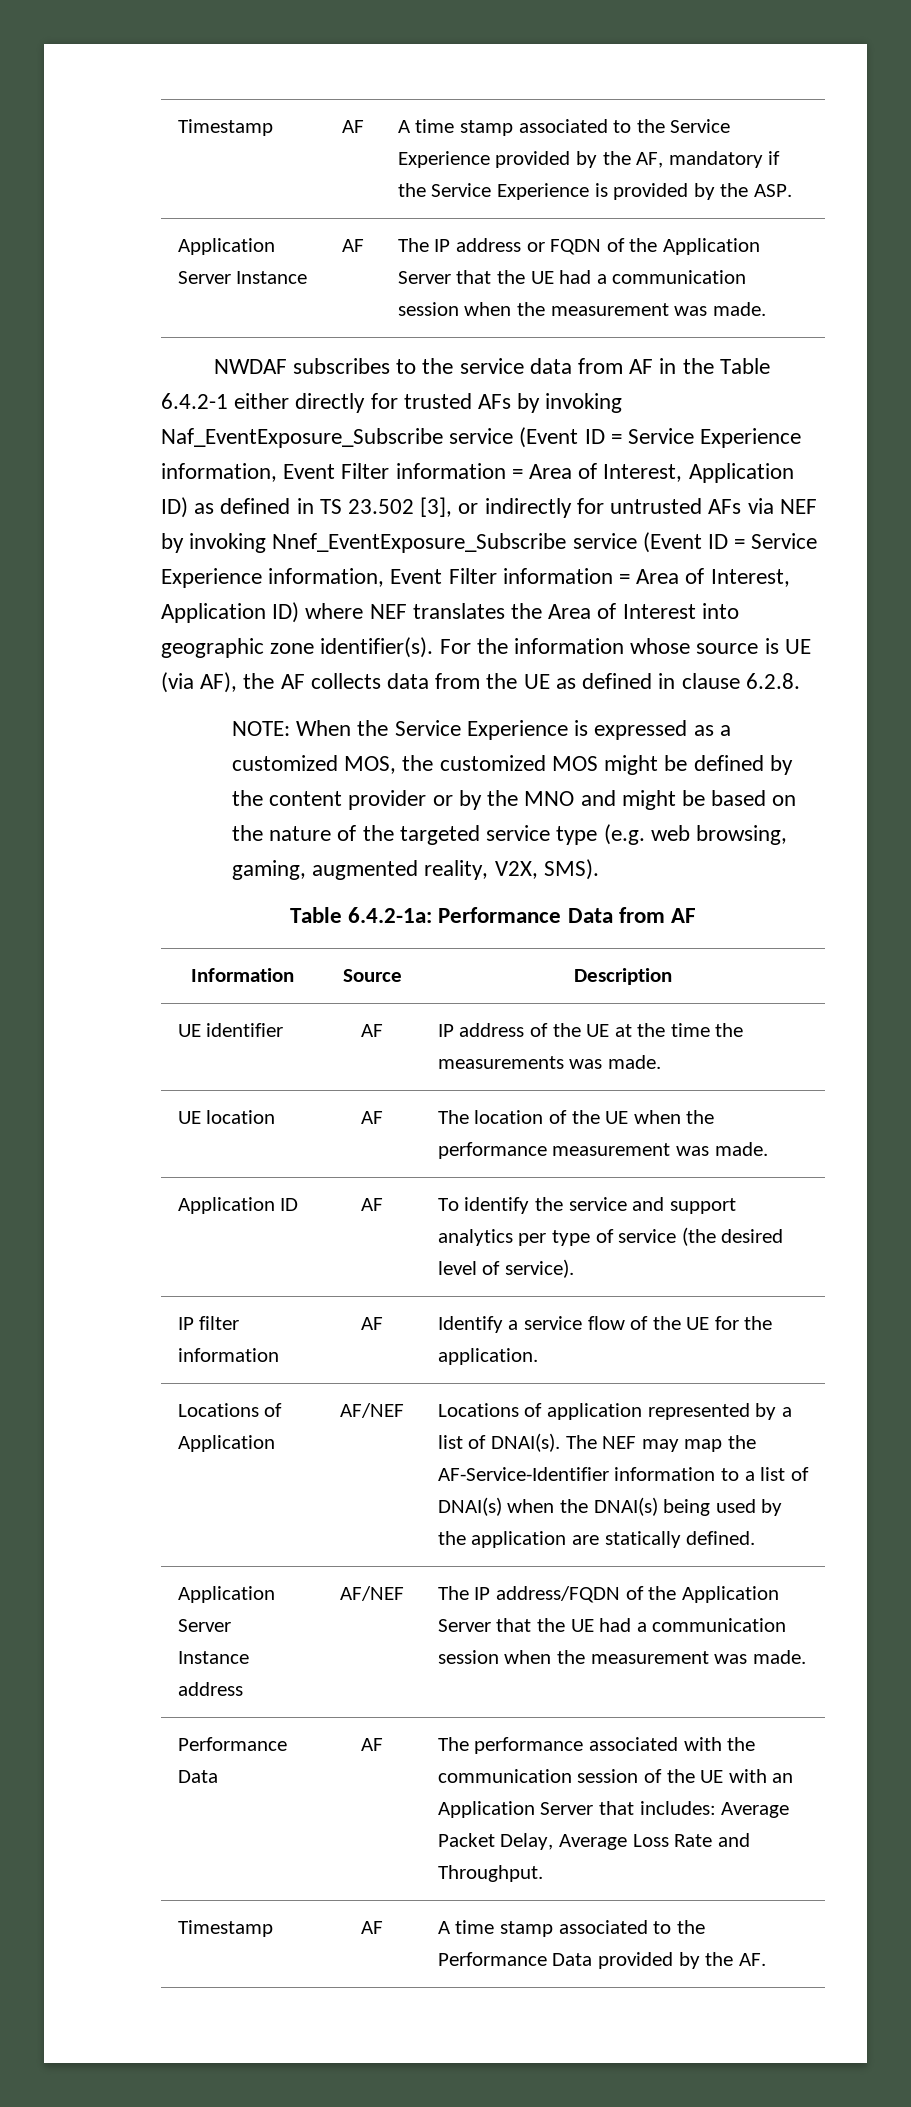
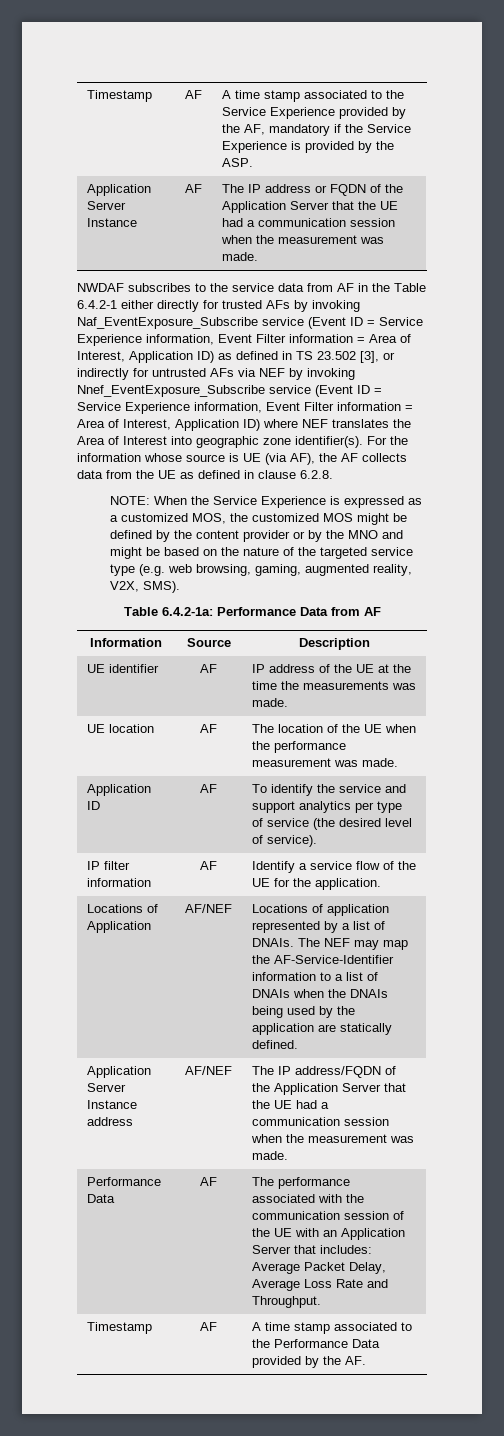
- Locations of Application | AF/NEF | Locations of application represented by a list of DNAI(s). The NEF may map the AF-Service-Identifier information to a list of DNAI(s) when the DNAI(s) being used by the application are statically defined.
+ Locations of Application | AF/NEF | Locations of application represented by a list of DNAIs. The NEF may map the AF-Service-Identifier information to a list of DNAIs when the DNAIs being used by the application are statically defined.

